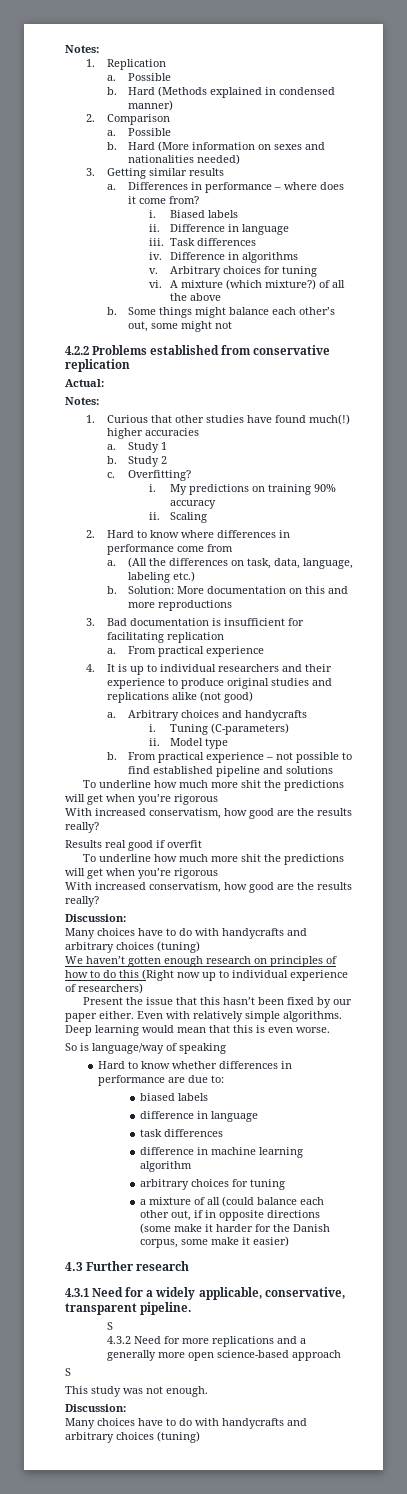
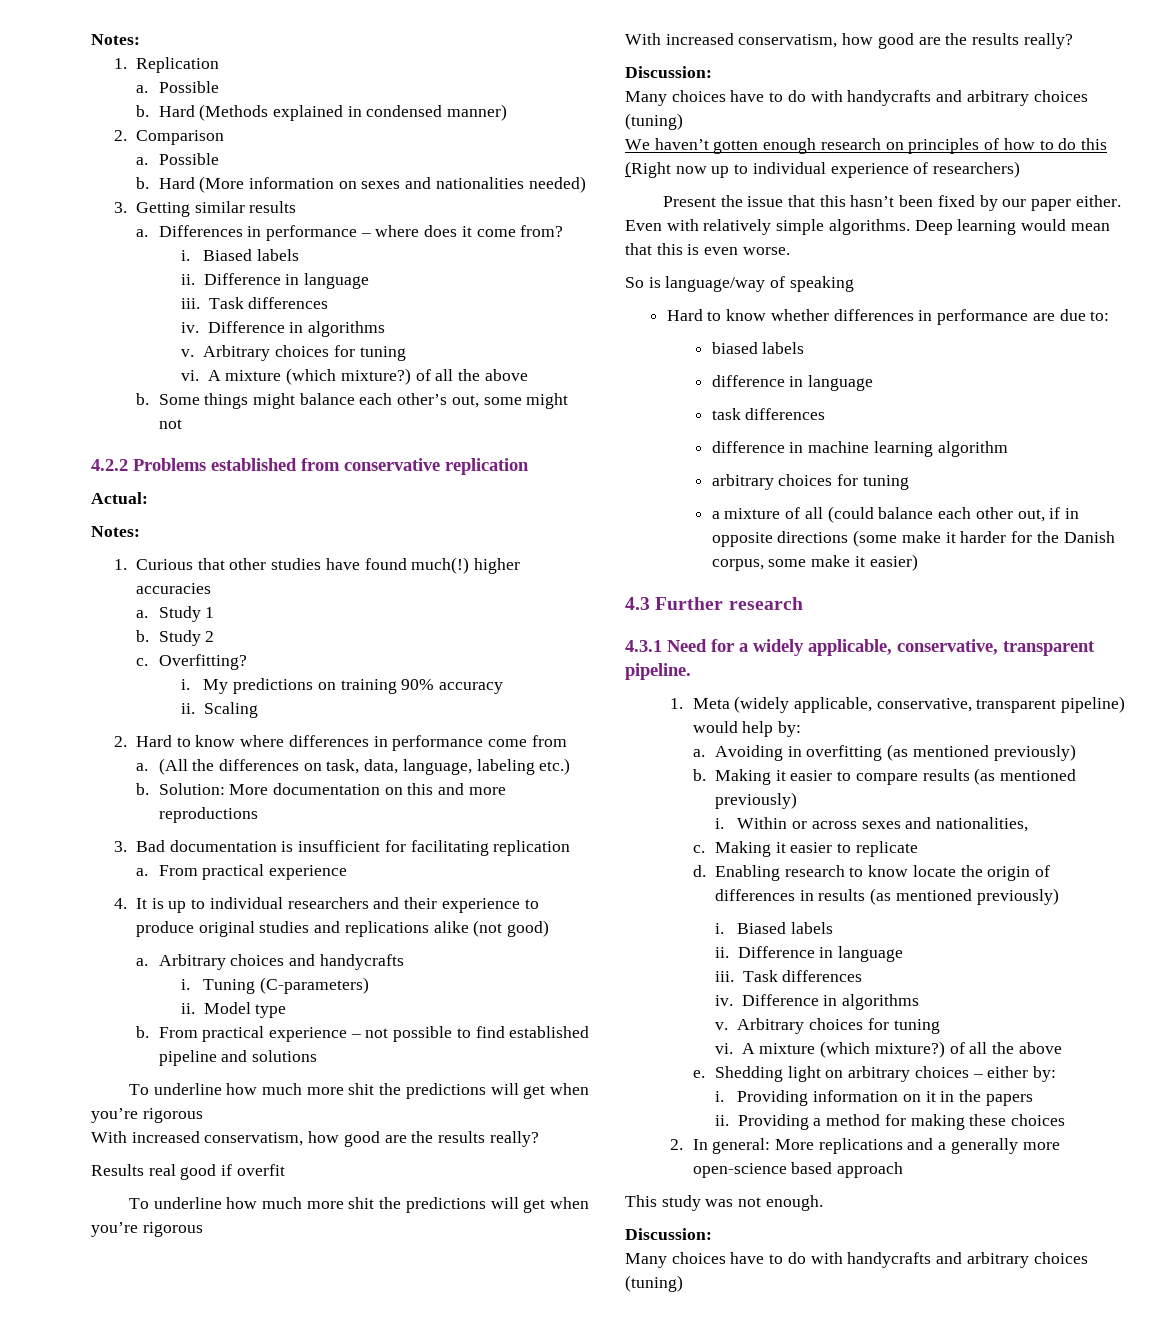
  4.3.1 Need for a widely applicable, conservative, transparent pipeline.
- S
- 4.3.2 Need for more replications and a generally more open science-based approach
- S
+ 1. Meta (widely applicable, conservative, transparent pipeline) would help by:
+ a. Avoiding in overfitting (as mentioned previously)
+ b. Making it easier to compare results (as mentioned previously)
+ i. Within or across sexes and nationalities,
+ c. Making it easier to replicate
+ d. Enabling research to know locate the origin of differences in results (as mentioned previously)
+ i. Biased labels
+ ii. Difference in language
+ iii. Task differences
+ iv. Difference in algorithms
+ v. Arbitrary choices for tuning
+ vi. A mixture (which mixture?) of all the above
+ e. Shedding light on arbitrary choices – either by:
+ i. Providing information on it in the papers
+ ii. Providing a method for making these choices
+ 2. In general: More replications and a generally more open-science based approach

